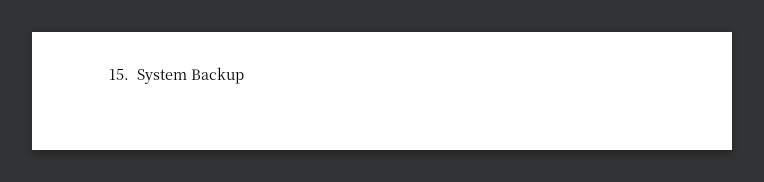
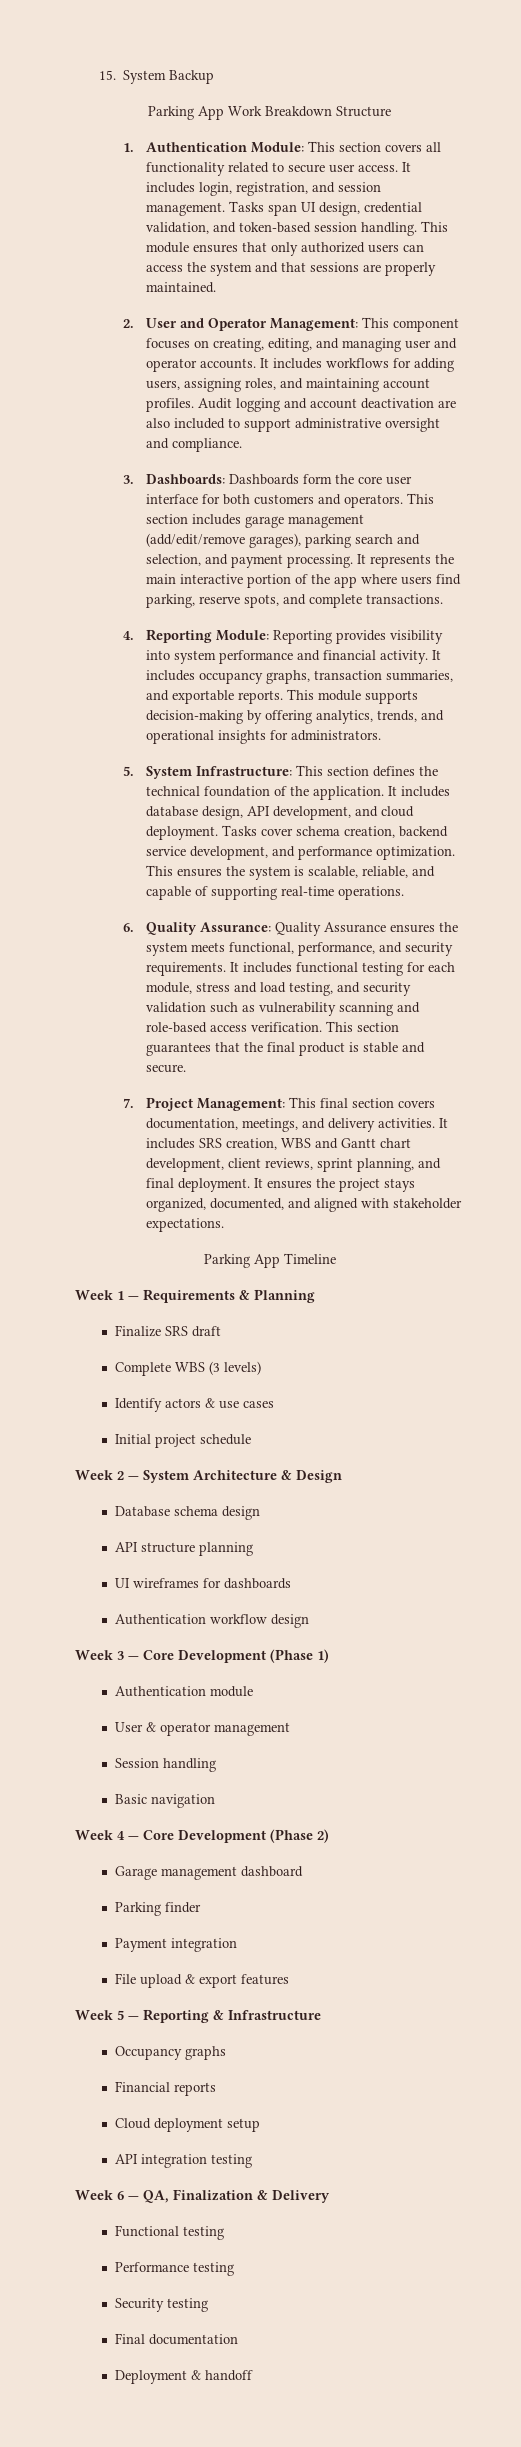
+ Parking App Work Breakdown Structure
+ 1. Authentication Module: This section covers all functionality related to secure user access. It includes login, registration, and session management. Tasks span UI design, credential validation, and token-based session handling. This module ensures that only authorized users can access the system and that sessions are properly maintained.
+ 2. User and Operator Management: This component focuses on creating, editing, and managing user and operator accounts. It includes workflows for adding users, assigning roles, and maintaining account profiles. Audit logging and account deactivation are also included to support administrative oversight and compliance.
+ 3. Dashboards: Dashboards form the core user interface for both customers and operators. This section includes garage management (add/edit/remove garages), parking search and selection, and payment processing. It represents the main interactive portion of the app where users find parking, reserve spots, and complete transactions.
+ 4. Reporting Module: Reporting provides visibility into system performance and financial activity. It includes occupancy graphs, transaction summaries, and exportable reports. This module supports decision-making by offering analytics, trends, and operational insights for administrators.
+ 5. System Infrastructure: This section defines the technical foundation of the application. It includes database design, API development, and cloud deployment. Tasks cover schema creation, backend service development, and performance optimization. This ensures the system is scalable, reliable, and capable of supporting real-time operations.
+ 6. Quality Assurance: Quality Assurance ensures the system meets functional, performance, and security requirements. It includes functional testing for each module, stress and load testing, and security validation such as vulnerability scanning and role-based access verification. This section guarantees that the final product is stable and secure.
+ 7. Project Management: This final section covers documentation, meetings, and delivery activities. It includes SRS creation, WBS and Gantt chart development, client reviews, sprint planning, and final deployment. It ensures the project stays organized, documented, and aligned with stakeholder expectations.
+ Parking App Timeline
+ Week 1 — Requirements & Planning
+ Finalize SRS draft
+ Complete WBS (3 levels)
+ Identify actors & use cases
+ Initial project schedule
+ Week 2 — System Architecture & Design
+ Database schema design
+ API structure planning
+ UI wireframes for dashboards
+ Authentication workflow design
+ Week 3 — Core Development (Phase 1)
+ Authentication module
+ User & operator management
+ Session handling
+ Basic navigation
+ Week 4 — Core Development (Phase 2)
+ Garage management dashboard
+ Parking finder
+ Payment integration
+ File upload & export features
+ Week 5 — Reporting & Infrastructure
+ Occupancy graphs
+ Financial reports
+ Cloud deployment setup
+ API integration testing
+ Week 6 — QA, Finalization & Delivery
+ Functional testing
+ Performance testing
+ Security testing
+ Final documentation
+ Deployment & handoff

